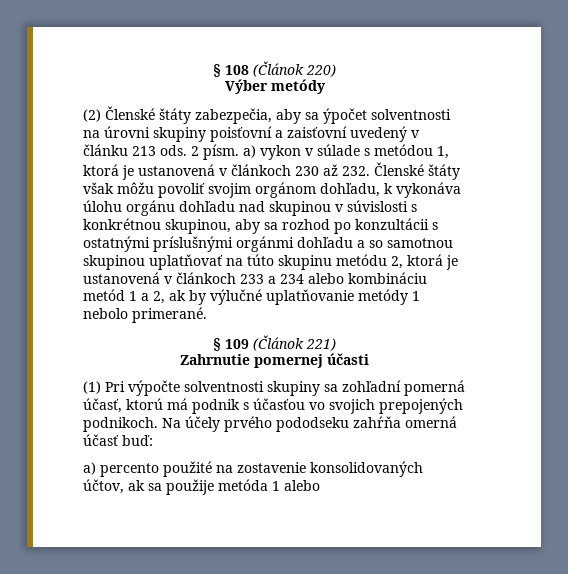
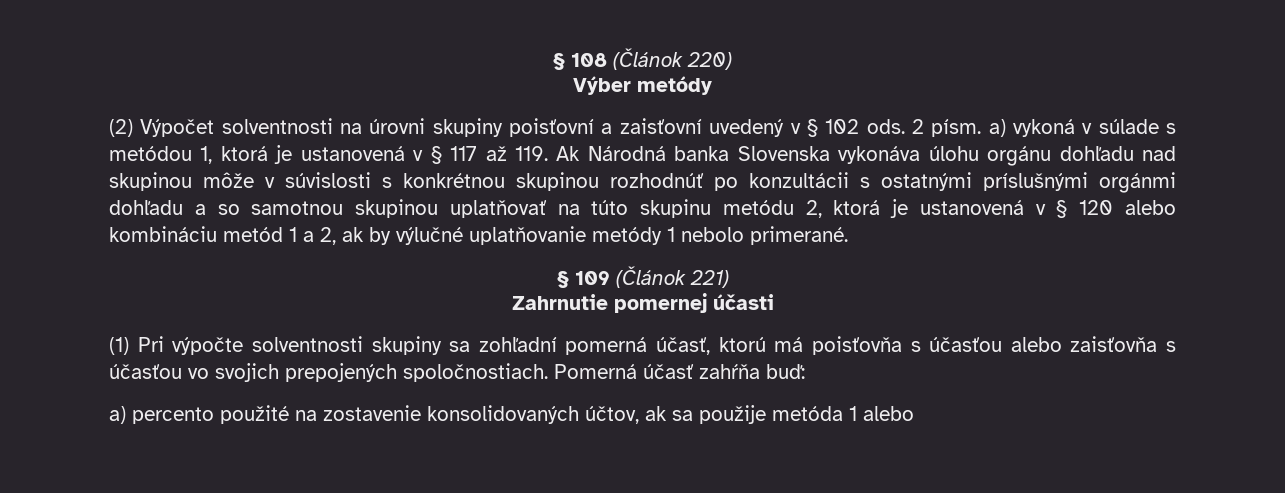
- (2) Členské štáty zabezpečia, aby sa ýpočet solventnosti na úrovni skupiny poisťovní a zaisťovní uvedený v článku 213 ods.
+ (2) Výpočet solventnosti na úrovni skupiny poisťovní a zaisťovní uvedený v § 102 ods.
- 2 písm. a) vykon v súlade s metódou 1, ktorá je ustanovená v článkoch 230 až 232. Členské štáty však môžu povoliť svojim orgánom dohľadu, k vykonáva úlohu orgánu dohľadu nad skupinou v súvislosti s konkrétnou skupinou, aby sa rozhod po konzultácii s ostatnými príslušnými orgánmi dohľadu a so samotnou skupinou uplatňovať na túto skupinu metódu 2, ktorá je ustanovená v článkoch 233 a 234 alebo kombináciu metód 1 a 2, ak by výlučné uplatňovanie metódy 1 nebolo primerané.
+ 2 písm. a) vykoná v súlade s metódou 1, ktorá je ustanovená v § 117 až 119. Ak Národná banka Slovenska vykonáva úlohu orgánu dohľadu nad skupinou môže v súvislosti s konkrétnou skupinou rozhodnúť po konzultácii s ostatnými príslušnými orgánmi dohľadu a so samotnou skupinou uplatňovať na túto skupinu metódu 2, ktorá je ustanovená v § 120 alebo kombináciu metód 1 a 2, ak by výlučné uplatňovanie metódy 1 nebolo primerané.
- (1) Pri výpočte solventnosti skupiny sa zohľadní pomerná účasť, ktorú má podnik s účasťou vo svojich prepojených podnikoch. Na účely prvého pododseku zahŕňa omerná účasť buď:
+ (1) Pri výpočte solventnosti skupiny sa zohľadní pomerná účasť, ktorú má poisťovňa s účasťou alebo zaisťovňa s účasťou vo svojich prepojených spoločnostiach. Pomerná účasť zahŕňa buď:

